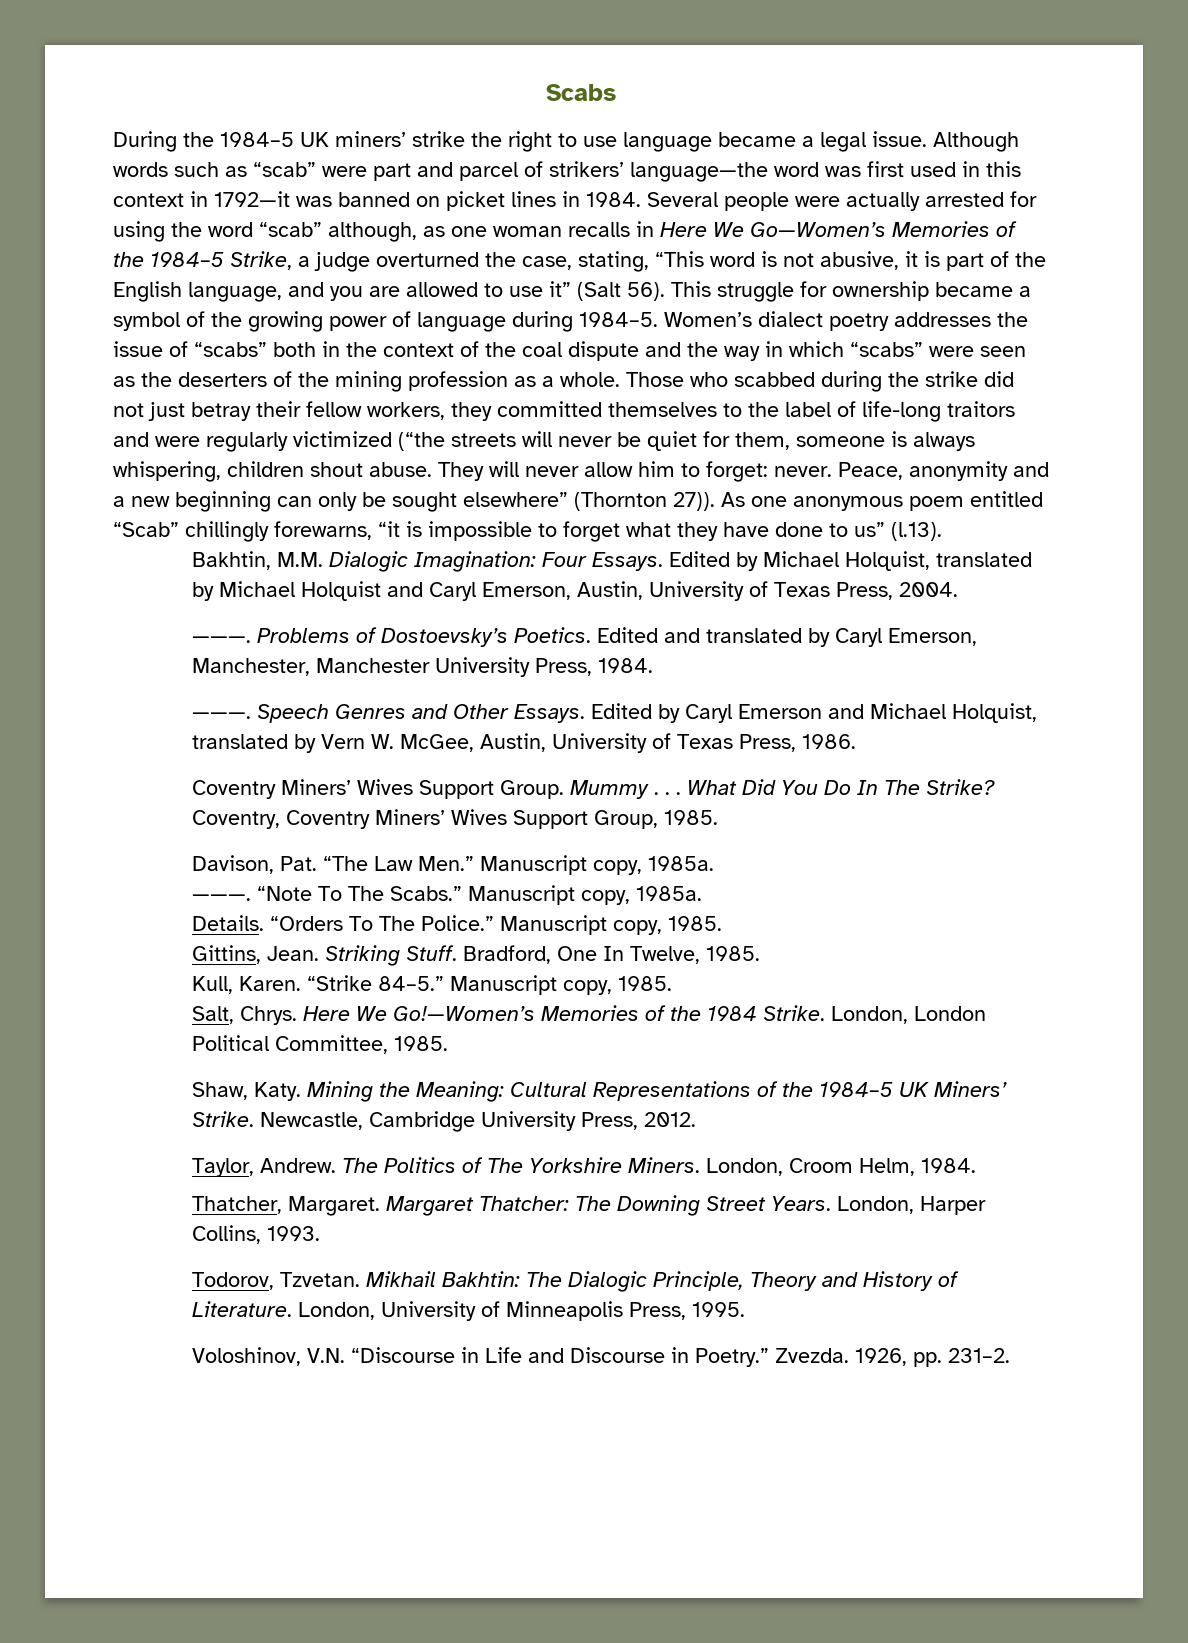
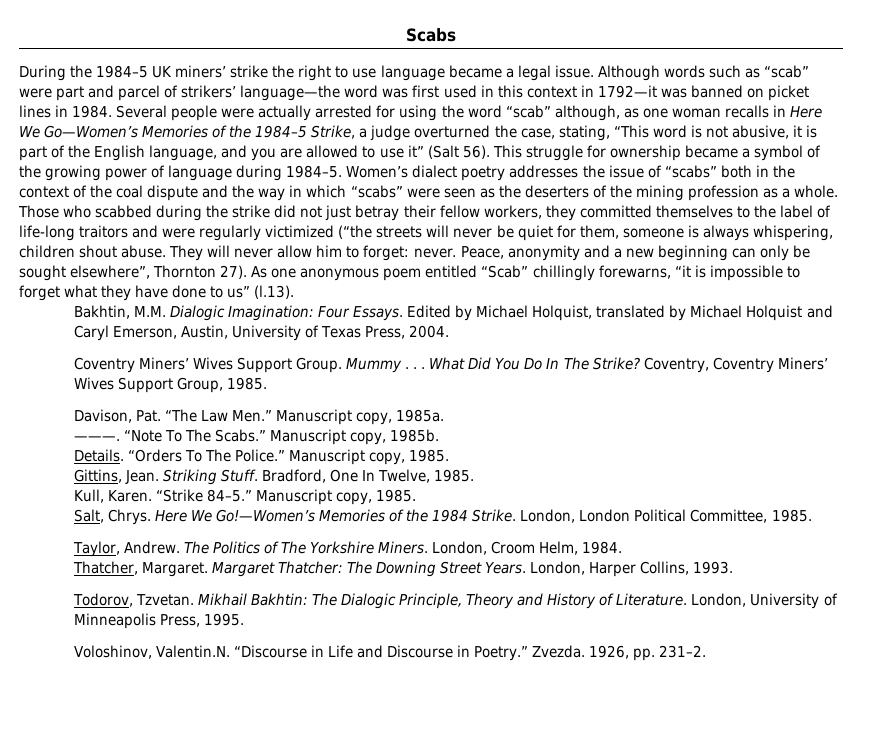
- Peace, anonymity and a new beginning can only be sought elsewhere” (Thornton 27)).
+ Peace, anonymity and a new beginning can only be sought elsewhere”, Thornton 27).
- ———. Problems of Dostoevsky’s Poetics. Edited and translated by Caryl Emerson, Manchester, Manchester University Press, 1984.
- ———. Speech Genres and Other Essays. Edited by Caryl Emerson and Michael Holquist, translated by Vern W. McGee, Austin, University of Texas Press, 1986.
- “Note To The Scabs.” Manuscript copy, 1985a.
+ “Note To The Scabs.” Manuscript copy, 1985b.
- Shaw, Katy. Mining the Meaning: Cultural Representations of the 1984–5 UK Miners’ Strike. Newcastle, Cambridge University Press, 2012.
- Voloshinov, V.N. “Discourse in Life and Discourse in Poetry.”
+ Voloshinov, Valentin.N. “Discourse in Life and Discourse in Poetry.”

